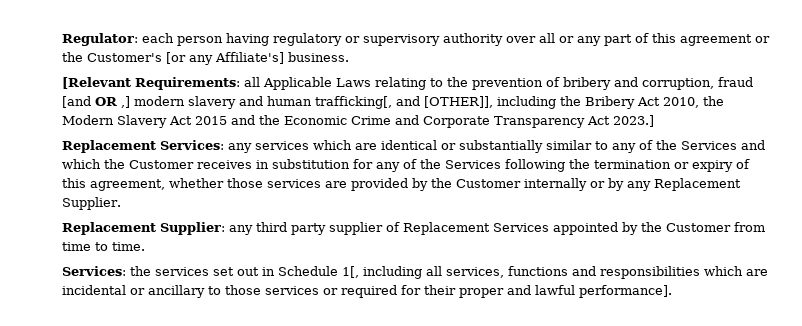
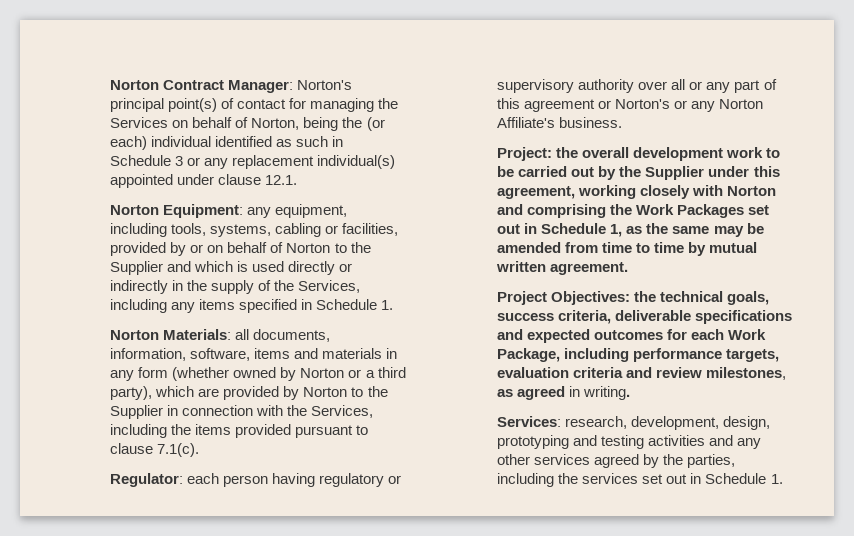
+ Norton Contract Manager: Norton's principal point(s) of contact for managing the Services on behalf of Norton, being the (or each) individual identified as such in Schedule 3 or any replacement individual(s) appointed under clause 12.1.
+ Norton Equipment: any equipment, including tools, systems, cabling or facilities, provided by or on behalf of Norton to the Supplier and which is used directly or indirectly in the supply of the Services, including any items specified in Schedule 1.
+ Norton Materials: all documents, information, software, items and materials in any form (whether owned by Norton or a third party), which are provided by Norton to the Supplier in connection with the Services, including the items provided pursuant to clause 7.1(c).
- Regulator: each person having regulatory or supervisory authority over all or any part of this agreement or the Customer's [or any Affiliate's] business.
- [Relevant Requirements: all Applicable Laws relating to the prevention of bribery and corruption, fraud [and OR ,] modern slavery and human trafficking[, and [OTHER]], including the Bribery Act 2010, the Modern Slavery Act 2015 and the Economic Crime and Corporate Transparency Act 2023.]
- Replacement Services: any services which are identical or substantially similar to any of the Services and which the Customer receives in substitution for any of the Services following the termination or expiry of this agreement, whether those services are provided by the Customer internally or by any Replacement Supplier.
- Replacement Supplier: any third party supplier of Replacement Services appointed by the Customer from time to time.
- Services: the services set out in Schedule 1[, including all services, functions and responsibilities which are incidental or ancillary to those services or required for their proper and lawful performance].
+ Regulator: each person having regulatory or supervisory authority over all or any part of this agreement or Norton's or any Norton Affiliate's business.
+ Project: the overall development work to be carried out by the Supplier under this agreement, working closely with Norton and comprising the Work Packages set out in Schedule 1, as the same may be amended from time to time by mutual written agreement.
+ Project Objectives: the technical goals, success criteria, deliverable specifications and expected outcomes for each Work Package, including performance targets, evaluation criteria and review milestones, as agreed in writing.
+ Services: research, development, design, prototyping and testing activities and any other services agreed by the parties, including the services set out in Schedule 1.

